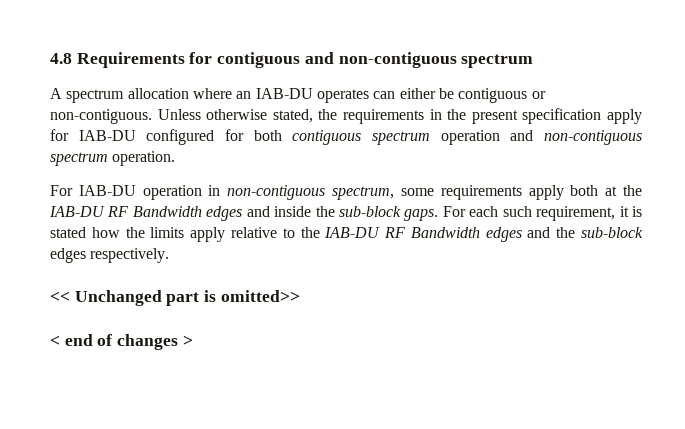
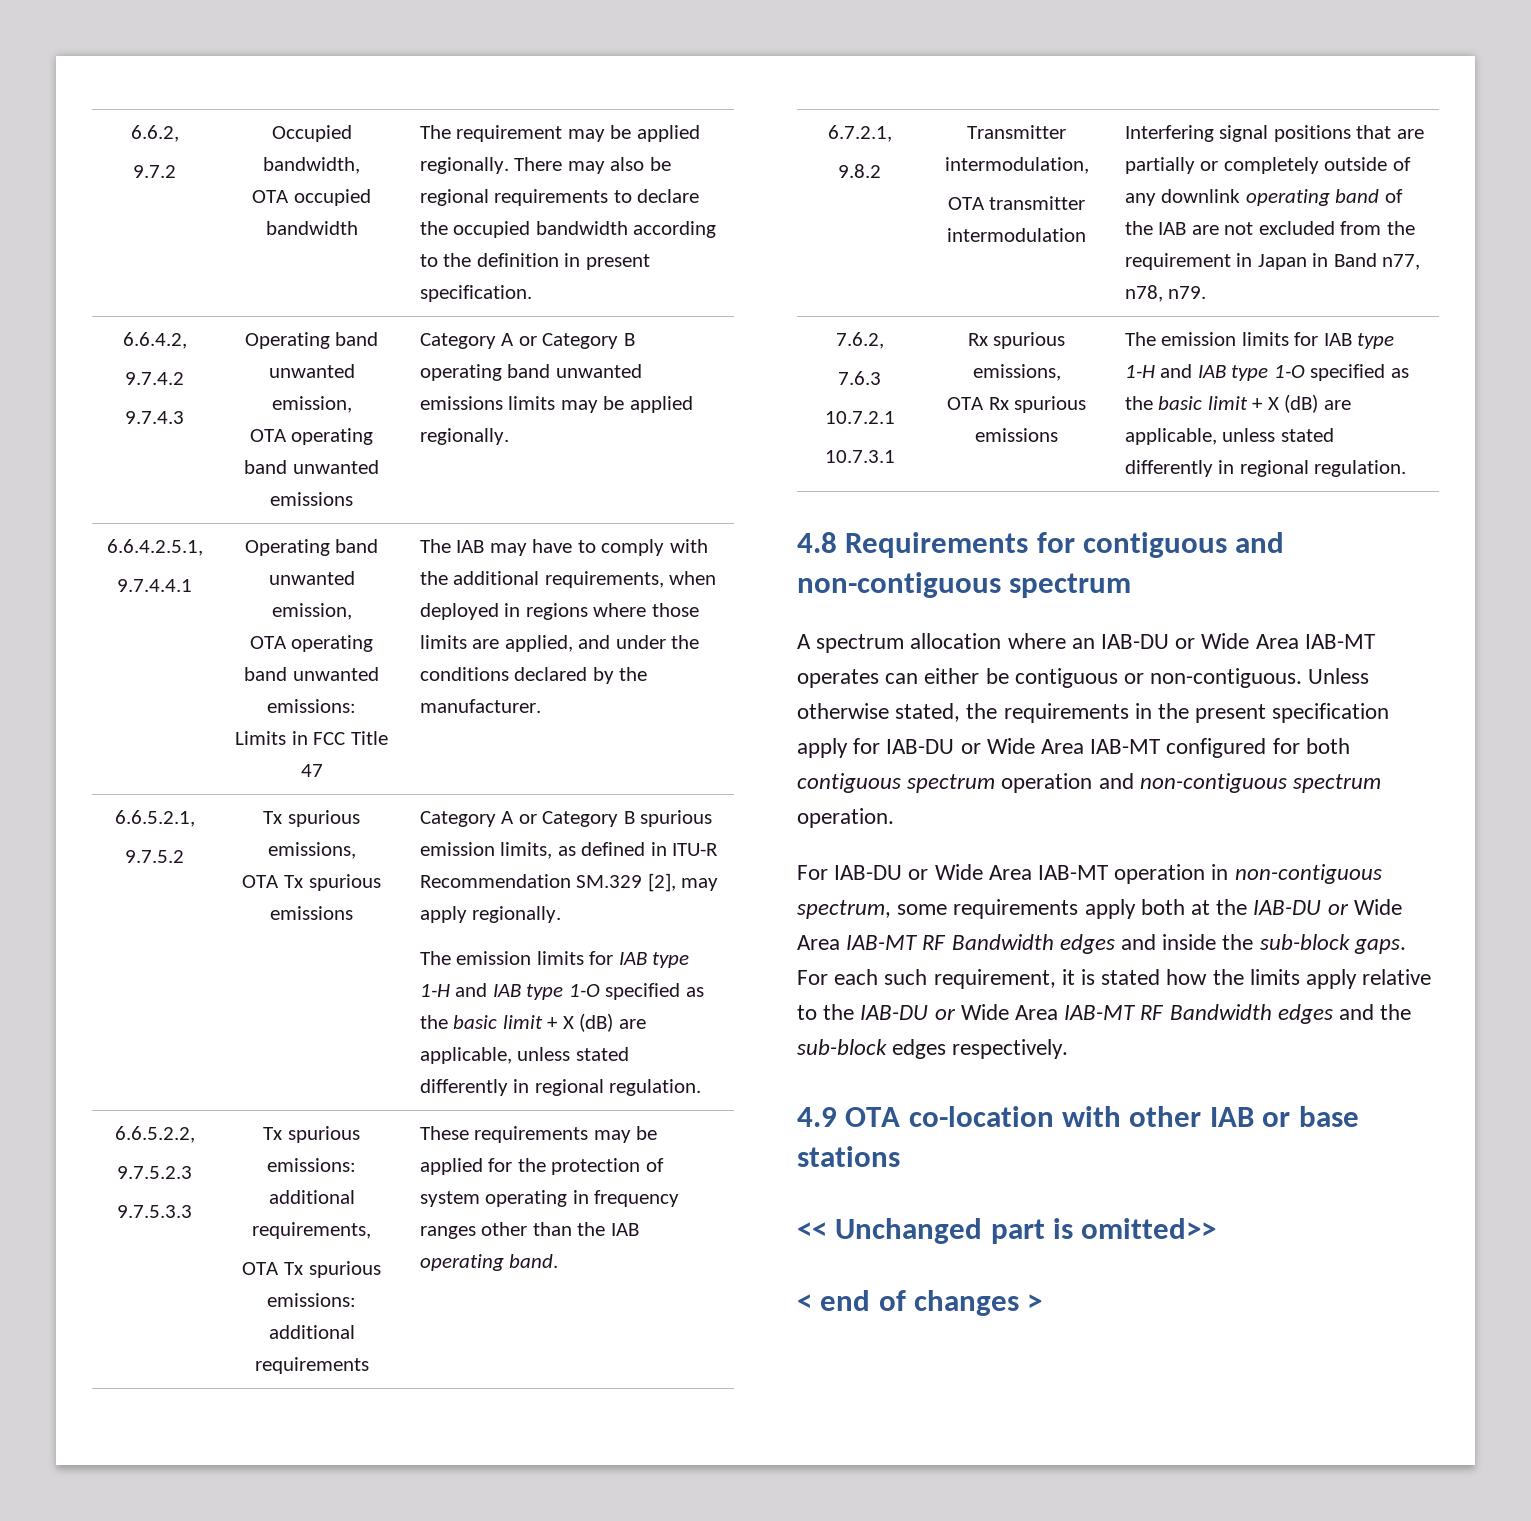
+ 6.6.2,
+ 9.7.2 | Occupied bandwidth,
+ OTA occupied bandwidth | The requirement may be applied regionally. There may also be regional requirements to declare the occupied bandwidth according to the definition in present specification.
+ 6.6.4.2,
+ 9.7.4.2
+ 9.7.4.3 | Operating band unwanted emission,
+ OTA operating band unwanted emissions | Category A or Category B operating band unwanted emissions limits may be applied regionally.
+ 6.6.4.2.5.1,
+ 9.7.4.4.1 | Operating band unwanted emission,
+ OTA operating band unwanted emissions:
+ Limits in FCC Title 47 | The IAB may have to comply with the additional requirements, when deployed in regions where those limits are applied, and under the conditions declared by the manufacturer.
+ 6.6.5.2.1,
+ 9.7.5.2 | Tx spurious emissions,
+ OTA Tx spurious emissions | Category A or Category B spurious emission limits, as defined in ITU-R Recommendation SM.329 [2], may apply regionally.
+ The emission limits for IAB type 1-H and IAB type 1-O specified as the basic limit + X (dB) are applicable, unless stated differently in regional regulation.
+ 6.6.5.2.2,
+ 9.7.5.2.3
+ 9.7.5.3.3 | Tx spurious emissions: additional requirements,
+ OTA Tx spurious emissions: additional requirements | These requirements may be applied for the protection of system operating in frequency ranges other than the IAB operating band.
+ 6.7.2.1,
+ 9.8.2 | Transmitter intermodulation,
+ OTA transmitter intermodulation | Interfering signal positions that are partially or completely outside of any downlink operating band of the IAB are not excluded from the requirement in Japan in Band n77, n78, n79.
+ 7.6.2,
+ 7.6.3
+ 10.7.2.1
+ 10.7.3.1 | Rx spurious emissions,
+ OTA Rx spurious emissions | The emission limits for IAB type 1-H and IAB type 1-O specified as the basic limit + X (dB) are applicable, unless stated differently in regional regulation.
- A spectrum allocation where an IAB-DU operates can either be contiguous or non-contiguous.
+ A spectrum allocation where an IAB-DU or Wide Area IAB-MT operates can either be contiguous or non-contiguous.
- Unless otherwise stated, the requirements in the present specification apply for IAB-DU configured for both contiguous spectrum operation and non-contiguous spectrum operation.
+ Unless otherwise stated, the requirements in the present specification apply for IAB-DU or Wide Area IAB-MT configured for both contiguous spectrum operation and non-contiguous spectrum operation.
- For IAB-DU operation in non-contiguous spectrum, some requirements apply both at the IAB-DU RF Bandwidth edges and inside the sub-block gaps.
+ For IAB-DU or Wide Area IAB-MT operation in non-contiguous spectrum, some requirements apply both at the IAB-DU or Wide Area IAB-MT RF Bandwidth edges and inside the sub-block gaps.
- For each such requirement, it is stated how the limits apply relative to the IAB-DU RF Bandwidth edges and the sub-block edges respectively.
+ For each such requirement, it is stated how the limits apply relative to the IAB-DU or Wide Area IAB-MT RF Bandwidth edges and the sub-block edges respectively.
+ 4.9 OTA co-location with other IAB or base stations

